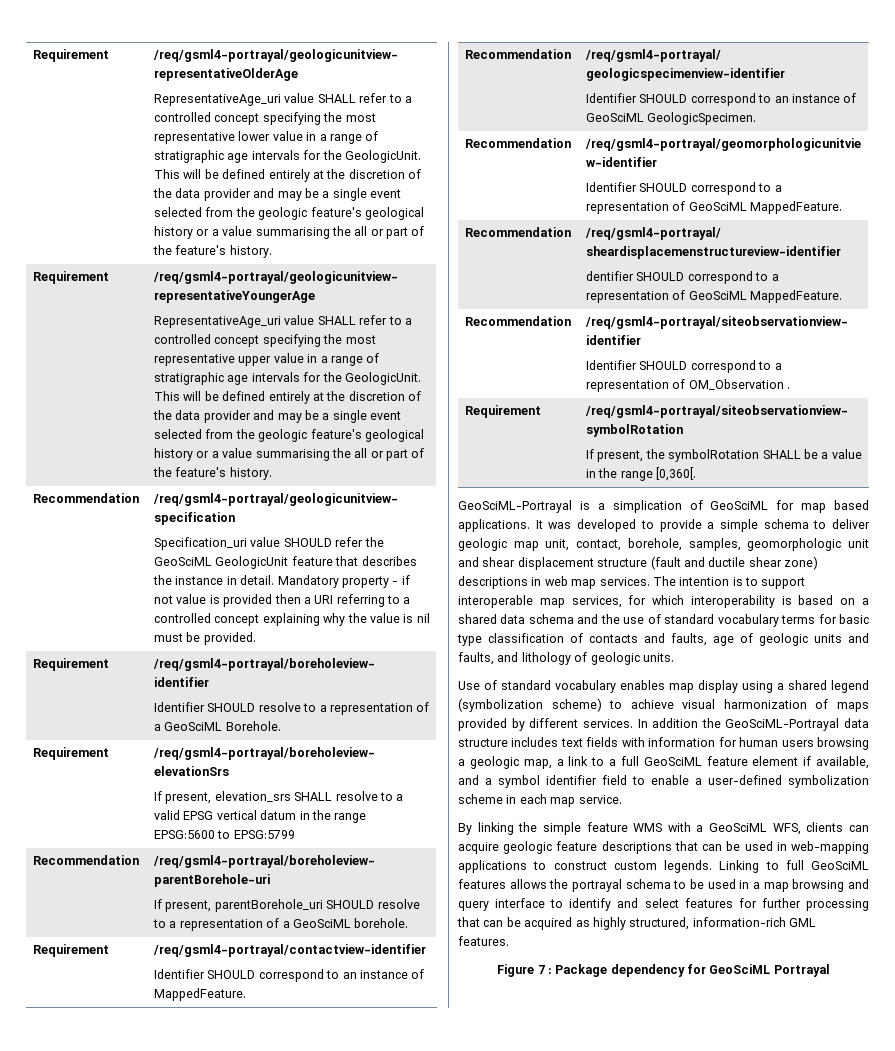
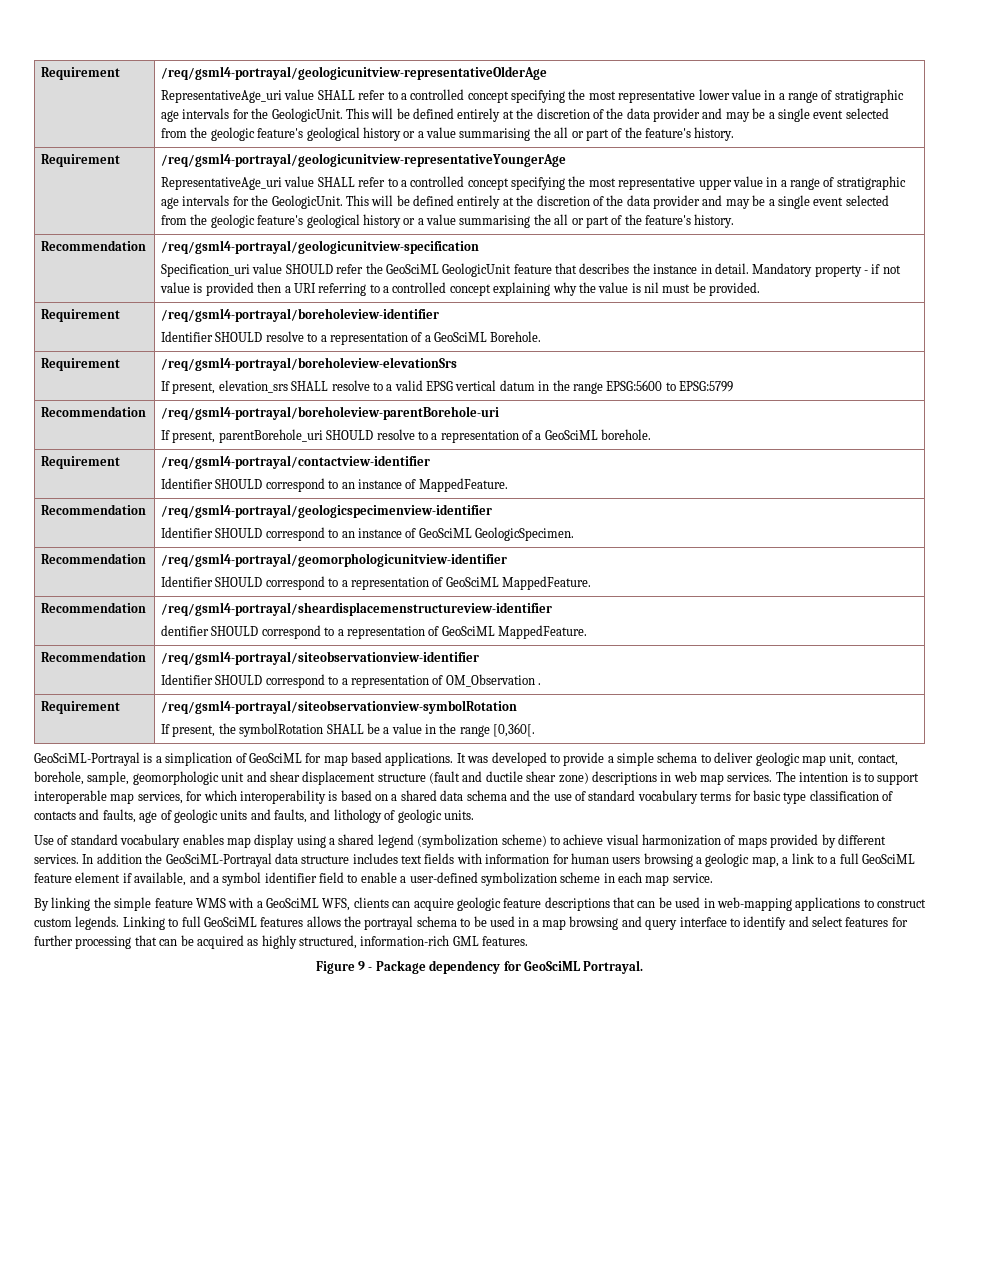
- It was developed to provide a simple schema to deliver geologic map unit, contact, borehole, samples, geomorphologic unit and shear displacement structure (fault and ductile shear zone) descriptions in web map services.
+ It was developed to provide a simple schema to deliver geologic map unit, contact, borehole, sample, geomorphologic unit and shear displacement structure (fault and ductile shear zone) descriptions in web map services.
- Figure 7 : Package dependency for GeoSciML Portrayal
+ Figure 9 - Package dependency for GeoSciML Portrayal.

